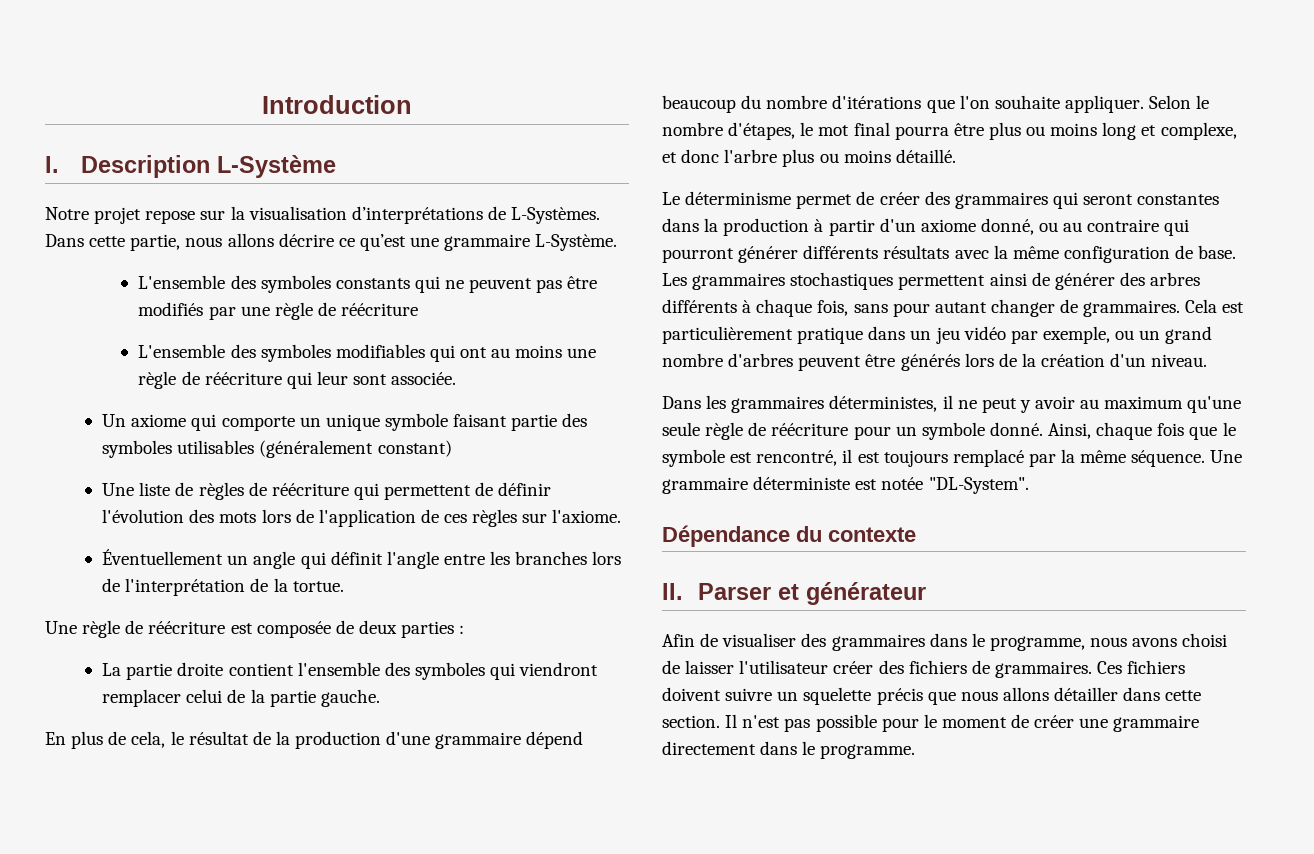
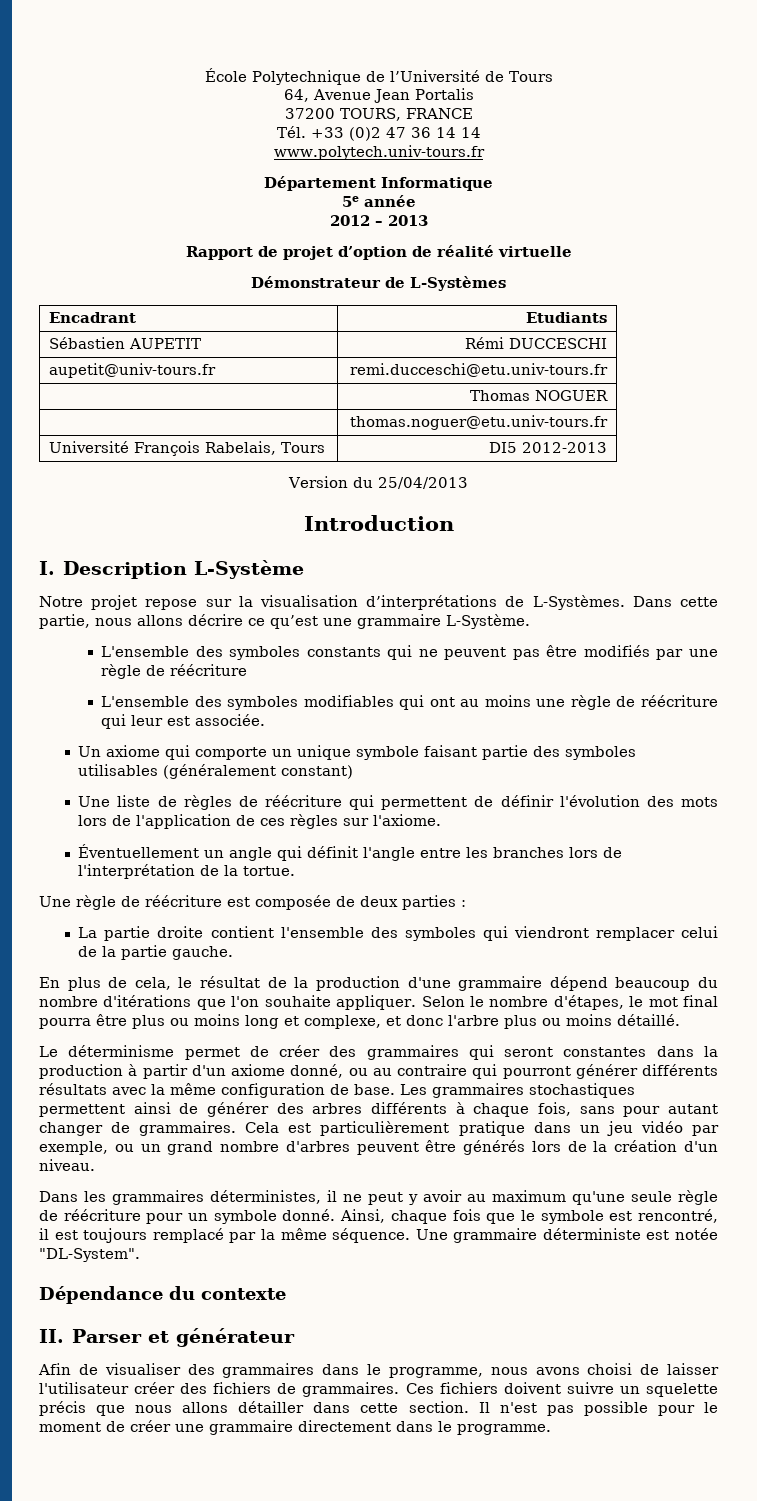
+ École Polytechnique de l’Université de Tours
+ 64, Avenue Jean Portalis
+ 37200 TOURS, FRANCE
+ Tél. +33 (0)2 47 36 14 14
+ www.polytech.univ-tours.fr
+ Département Informatique
+ 5e année
+ 2012 – 2013
+ Rapport de projet d’option de réalité virtuelle
+ Démonstrateur de L-Systèmes
+ Encadrant | Etudiants
+ Sébastien AUPETIT | Rémi DUCCESCHI
+ aupetit@univ-tours.fr | remi.ducceschi@etu.univ-tours.fr
+ | Thomas NOGUER
+ | thomas.noguer@etu.univ-tours.fr
+ Université François Rabelais, Tours | DI5 2012-2013
+ Version du 25/04/2013
- L'ensemble des symboles modifiables qui ont au moins une règle de réécriture qui leur sont associée.
+ L'ensemble des symboles modifiables qui ont au moins une règle de réécriture qui leur est associée.

